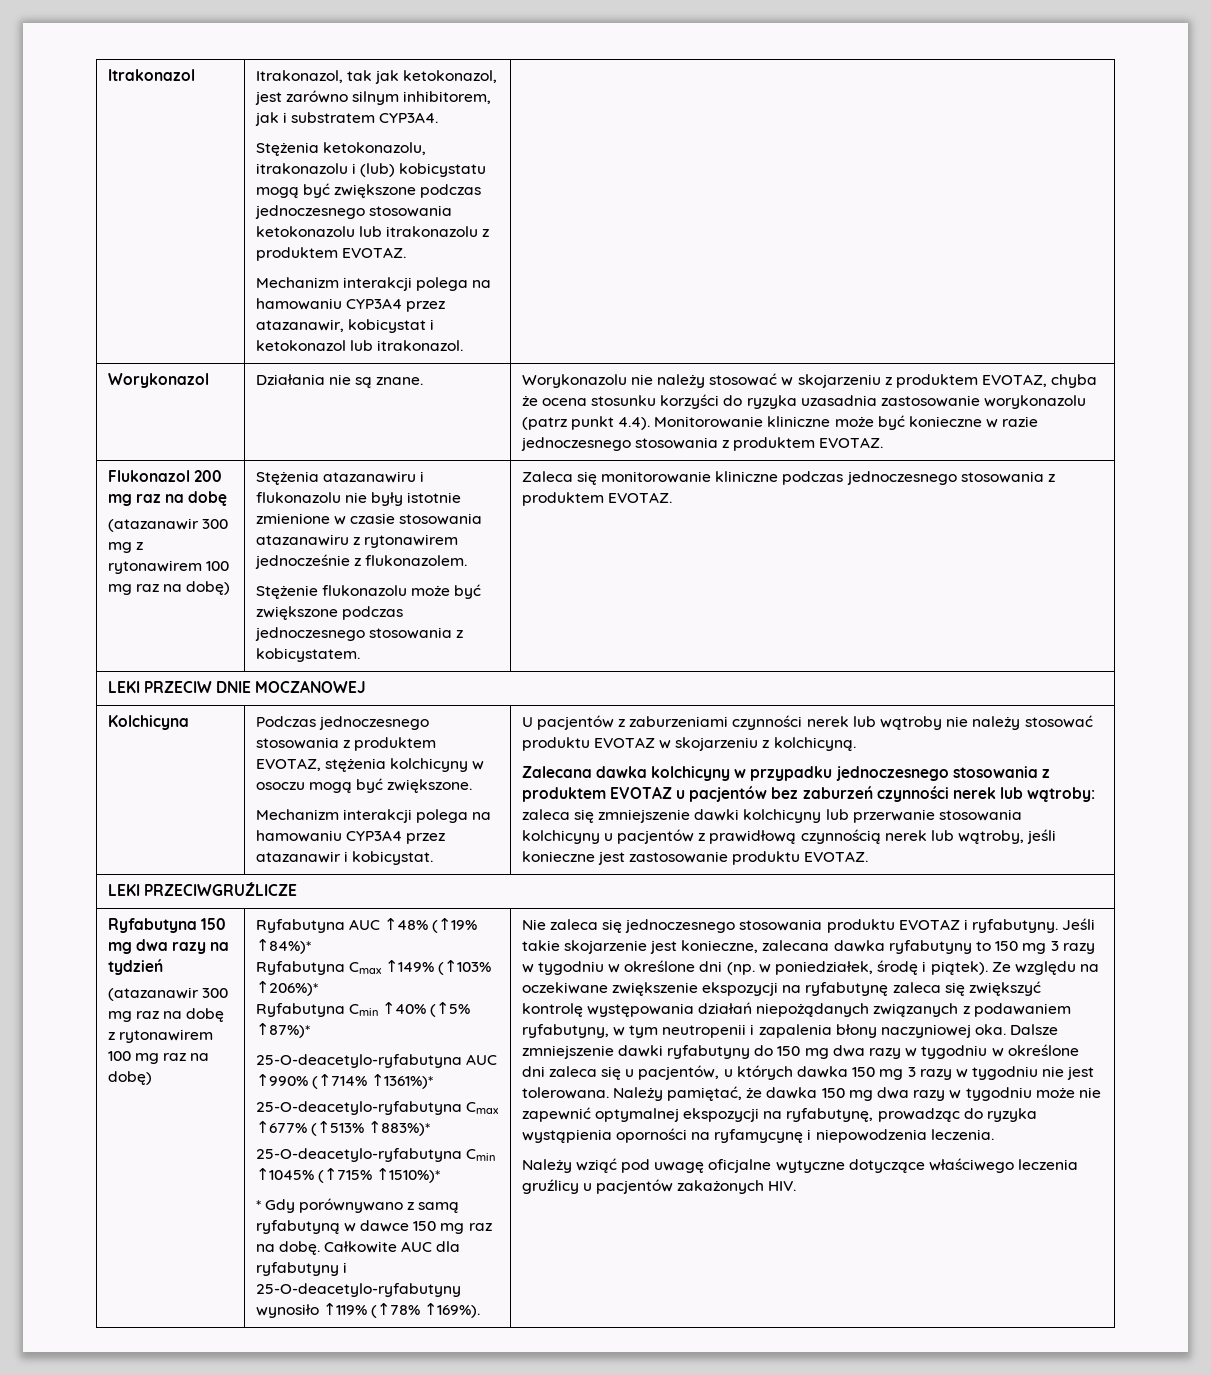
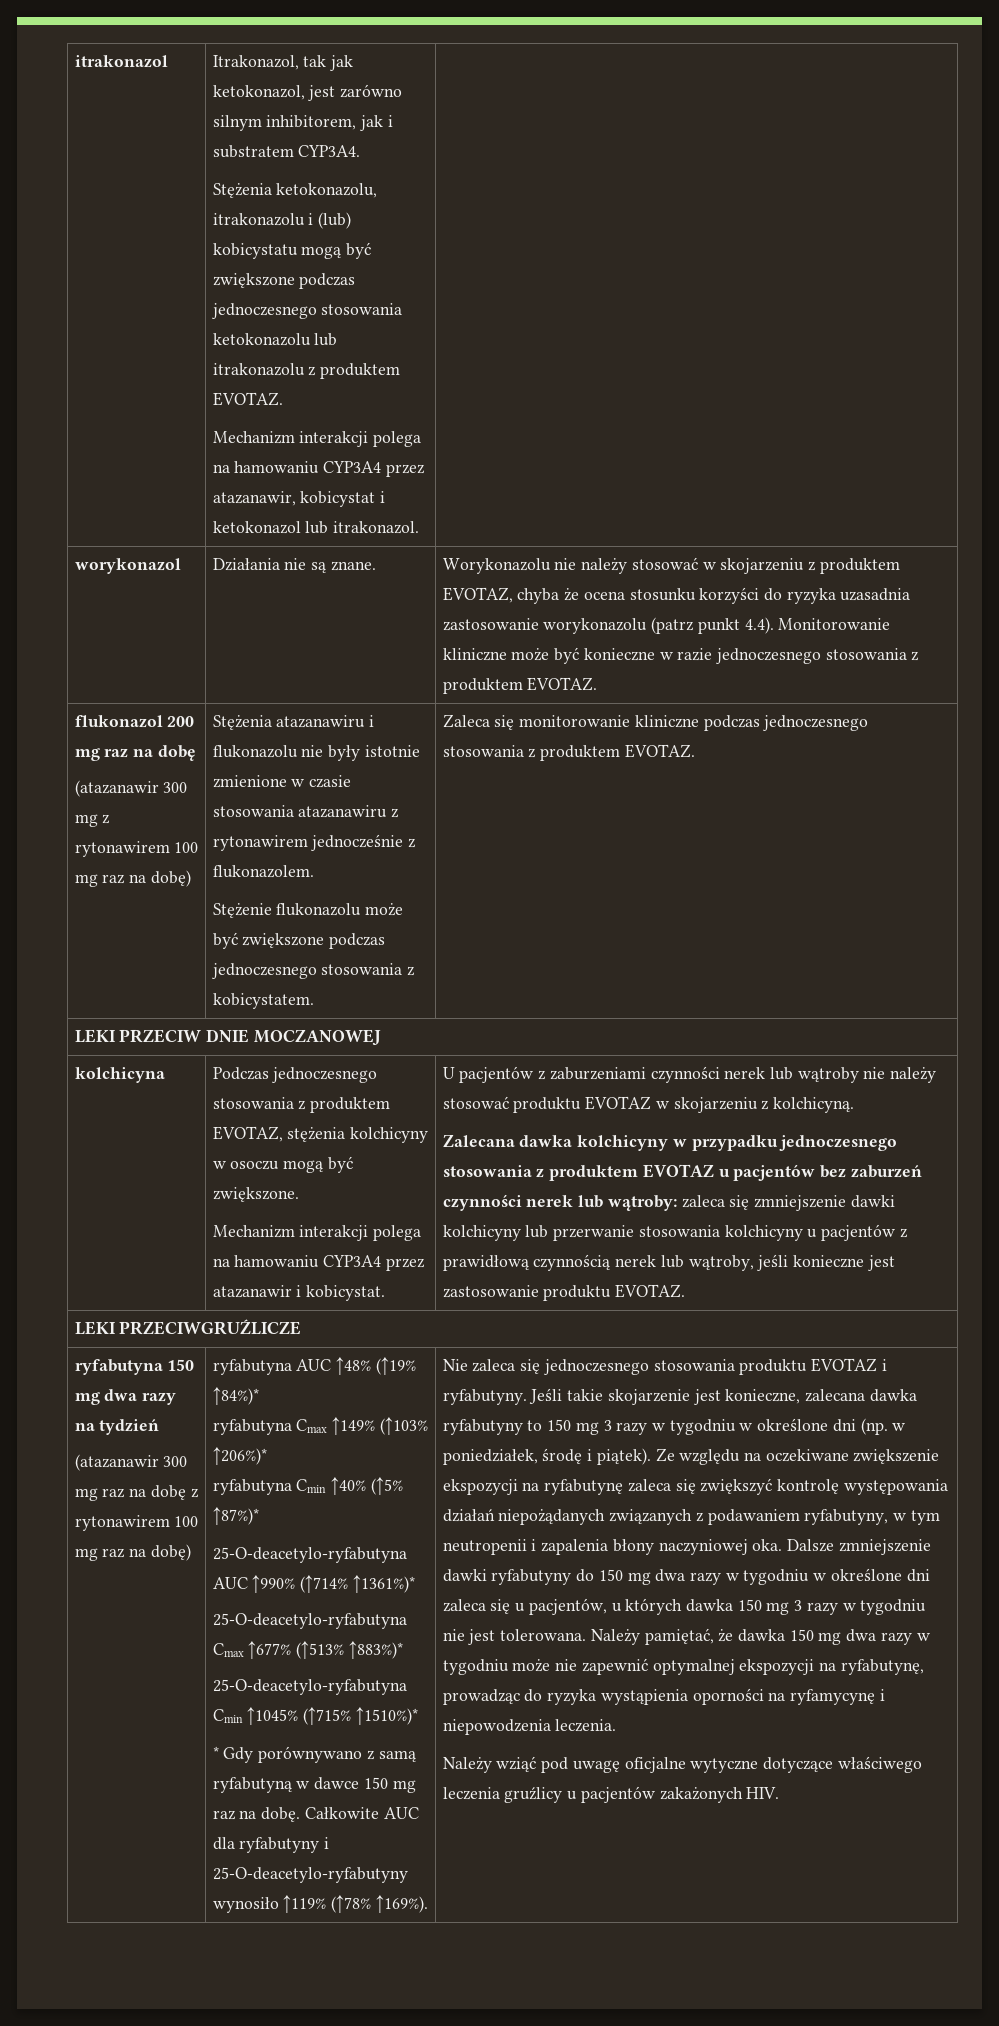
- Itrakonazol
+ itrakonazol
- Worykonazol | Działania nie są znane. | Worykonazolu nie należy stosować w skojarzeniu z produktem EVOTAZ, chyba że ocena stosunku korzyści do ryzyka uzasadnia zastosowanie worykonazolu (patrz punkt 4.4). Monitorowanie kliniczne może być konieczne w razie jednoczesnego stosowania z produktem EVOTAZ.
+ worykonazol | Działania nie są znane. | Worykonazolu nie należy stosować w skojarzeniu z produktem EVOTAZ, chyba że ocena stosunku korzyści do ryzyka uzasadnia zastosowanie worykonazolu (patrz punkt 4.4). Monitorowanie kliniczne może być konieczne w razie jednoczesnego stosowania z produktem EVOTAZ.
- Flukonazol 200 mg raz na dobę
+ flukonazol 200 mg raz na dobę
- Kolchicyna
+ kolchicyna
- Ryfabutyna 150 mg dwa razy na tydzień
+ ryfabutyna 150 mg dwa razy na tydzień
- Ryfabutyna AUC ↑48% (↑19% ↑84%)*
+ ryfabutyna AUC ↑48% (↑19% ↑84%)*
- Ryfabutyna Cmax ↑149% (↑103% ↑206%)*
+ ryfabutyna Cmax ↑149% (↑103% ↑206%)*
- Ryfabutyna Cmin ↑40% (↑5% ↑87%)*
+ ryfabutyna Cmin ↑40% (↑5% ↑87%)*

